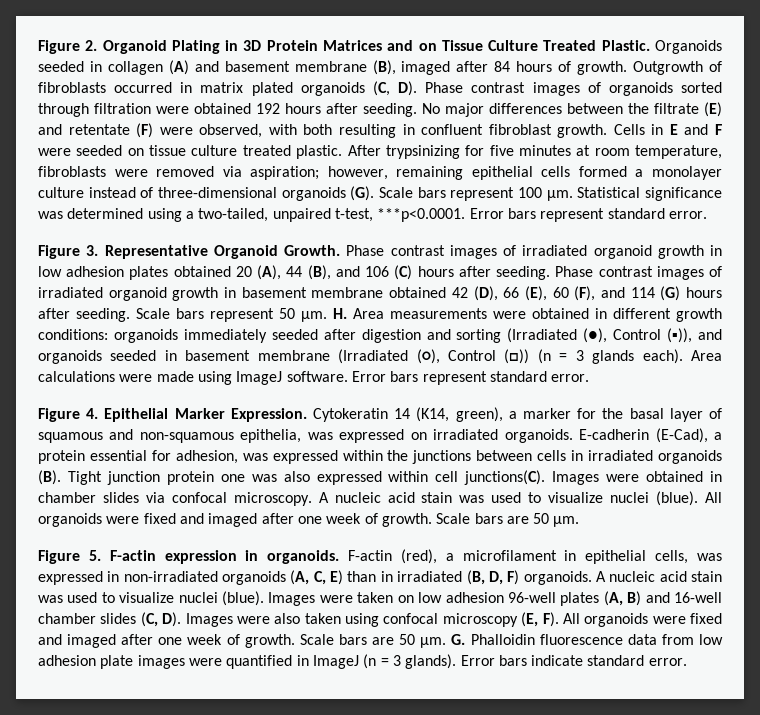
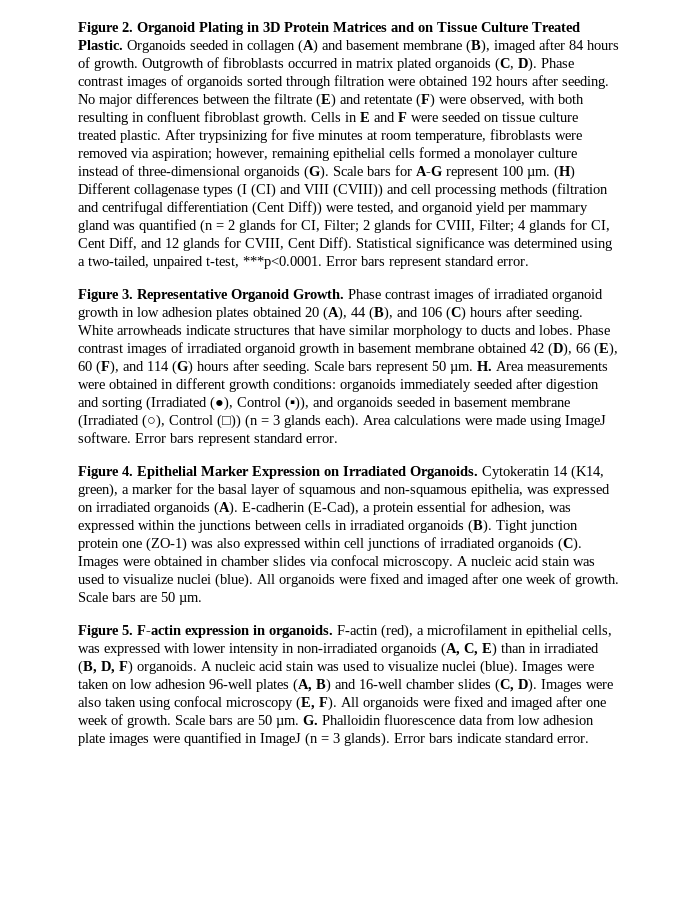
- After trypsinizing for five minutes at room temperature, fibroblasts were removed via aspiration; however, remaining epithelial cells formed a monolayer culture instead of three-dimensional organoids (G). Scale bars represent 100 µm.
+ After trypsinizing for five minutes at room temperature, fibroblasts were removed via aspiration; however, remaining epithelial cells formed a monolayer culture instead of three-dimensional organoids (G). Scale bars for A-G represent 100 µm.
+ (H) Different collagenase types (I (CI) and VIII (CVIII)) and cell processing methods (filtration and centrifugal differentiation (Cent Diff)) were tested, and organoid yield per mammary gland was quantified (n = 2 glands for CI, Filter; 2 glands for CVIII, Filter; 4 glands for CI, Cent Diff, and 12 glands for CVIII, Cent Diff).
+ White arrowheads indicate structures that have similar morphology to ducts and lobes.
- Figure 4. Epithelial Marker Expression.
+ Figure 4. Epithelial Marker Expression on Irradiated Organoids.
- Cytokeratin 14 (K14, green), a marker for the basal layer of squamous and non-squamous epithelia, was expressed on irradiated organoids. E-cadherin (E-Cad), a protein essential for adhesion, was expressed within the junctions between cells in irradiated organoids (B). Tight junction protein one was also expressed within cell junctions(C). Images were obtained in chamber slides via confocal microscopy.
+ Cytokeratin 14 (K14, green), a marker for the basal layer of squamous and non-squamous epithelia, was expressed on irradiated organoids (A). E-cadherin (E-Cad), a protein essential for adhesion, was expressed within the junctions between cells in irradiated organoids (B). Tight junction protein one (ZO-1) was also expressed within cell junctions of irradiated organoids (C). Images were obtained in chamber slides via confocal microscopy.
- F-actin (red), a microfilament in epithelial cells, was expressed in non-irradiated organoids (A, C, E) than in irradiated (B, D, F) organoids.
+ F-actin (red), a microfilament in epithelial cells, was expressed with lower intensity in non-irradiated organoids (A, C, E) than in irradiated (B, D, F) organoids.

